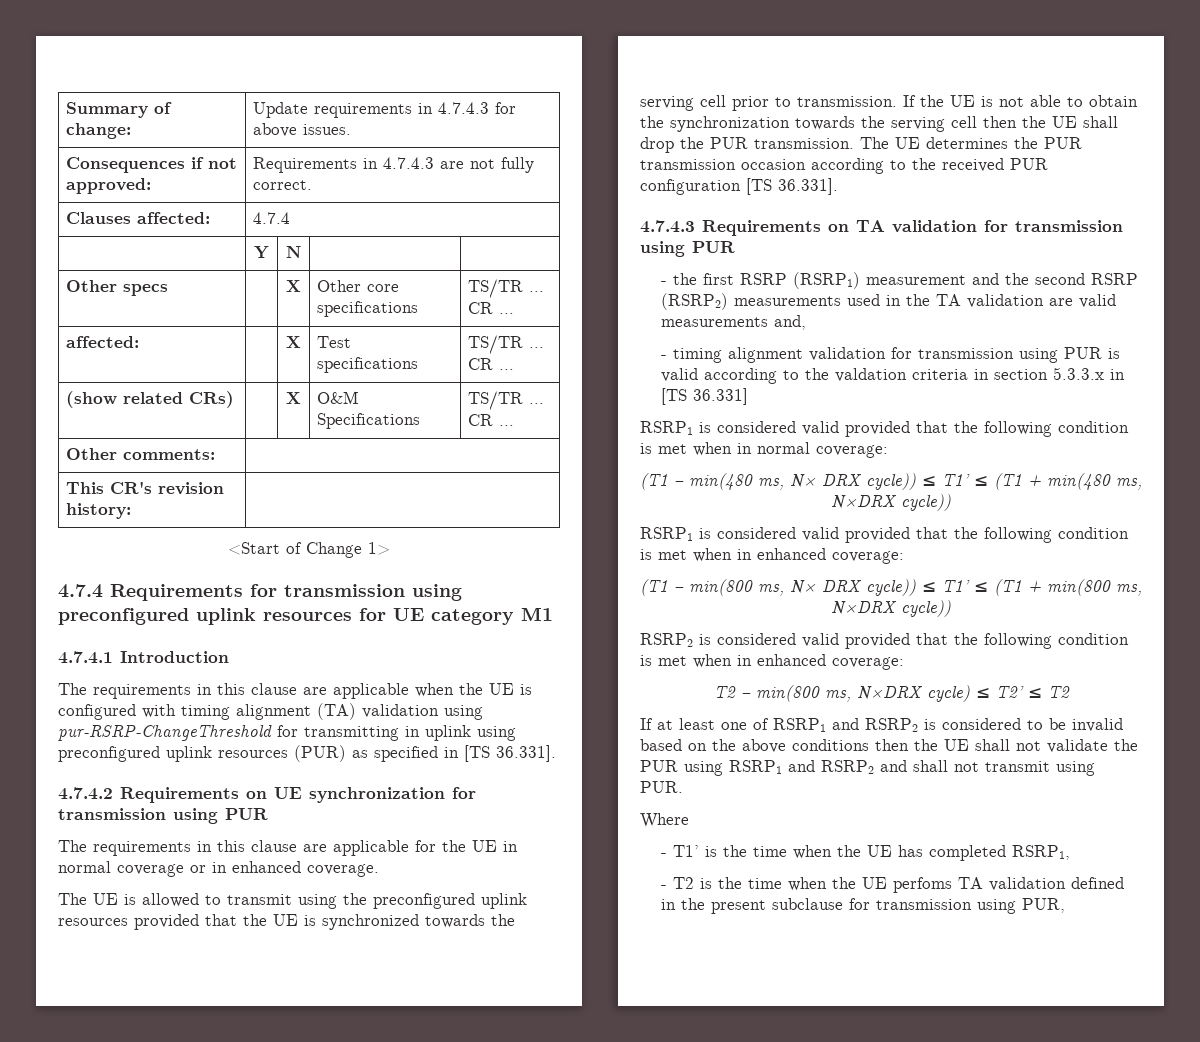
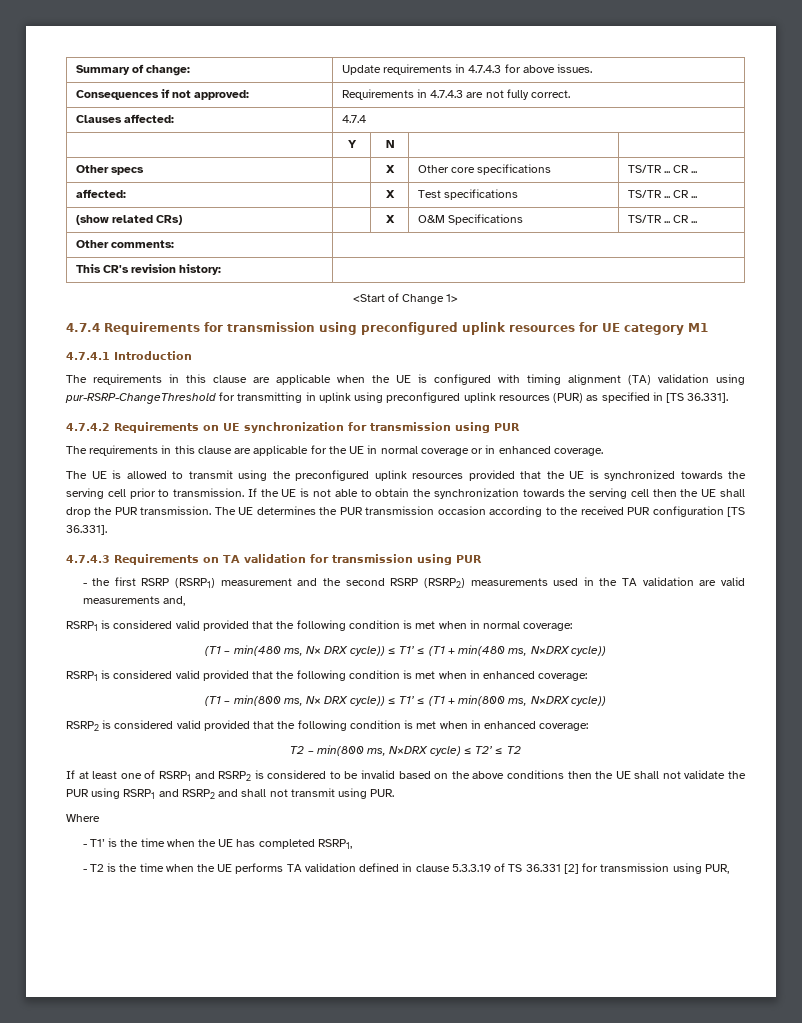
- - timing alignment validation for transmission using PUR is valid according to the valdation criteria in section 5.3.3.x in [TS 36.331]
- - T2 is the time when the UE perfoms TA validation defined in the present subclause for transmission using PUR,
+ - T2 is the time when the UE performs TA validation defined in clause 5.3.3.19 of TS 36.331 [2] for transmission using PUR,

